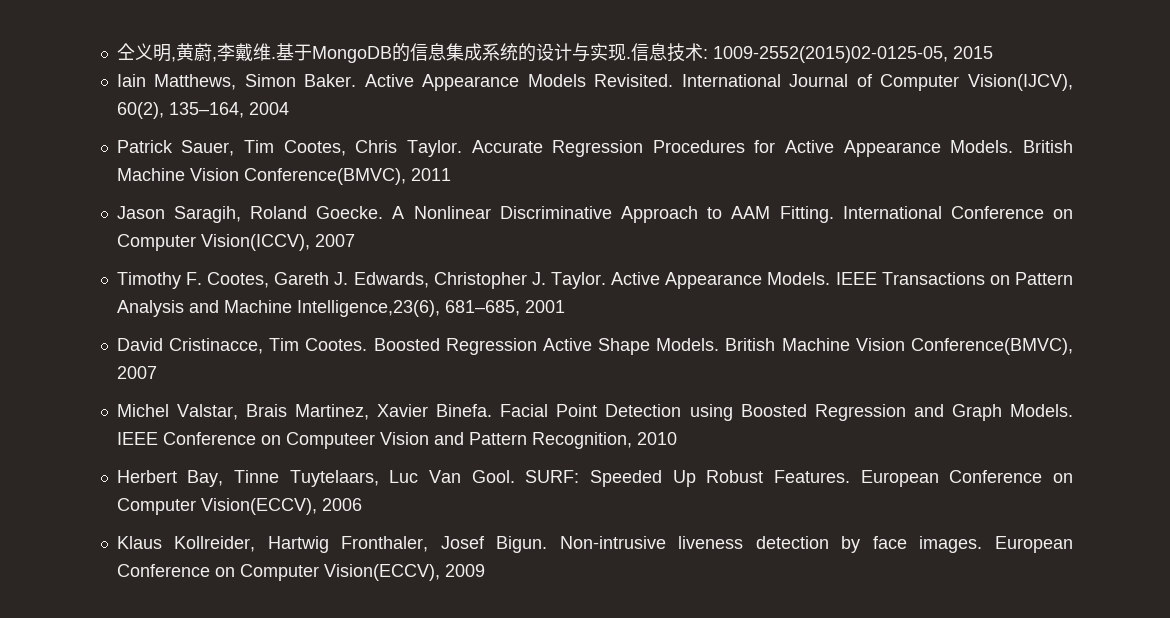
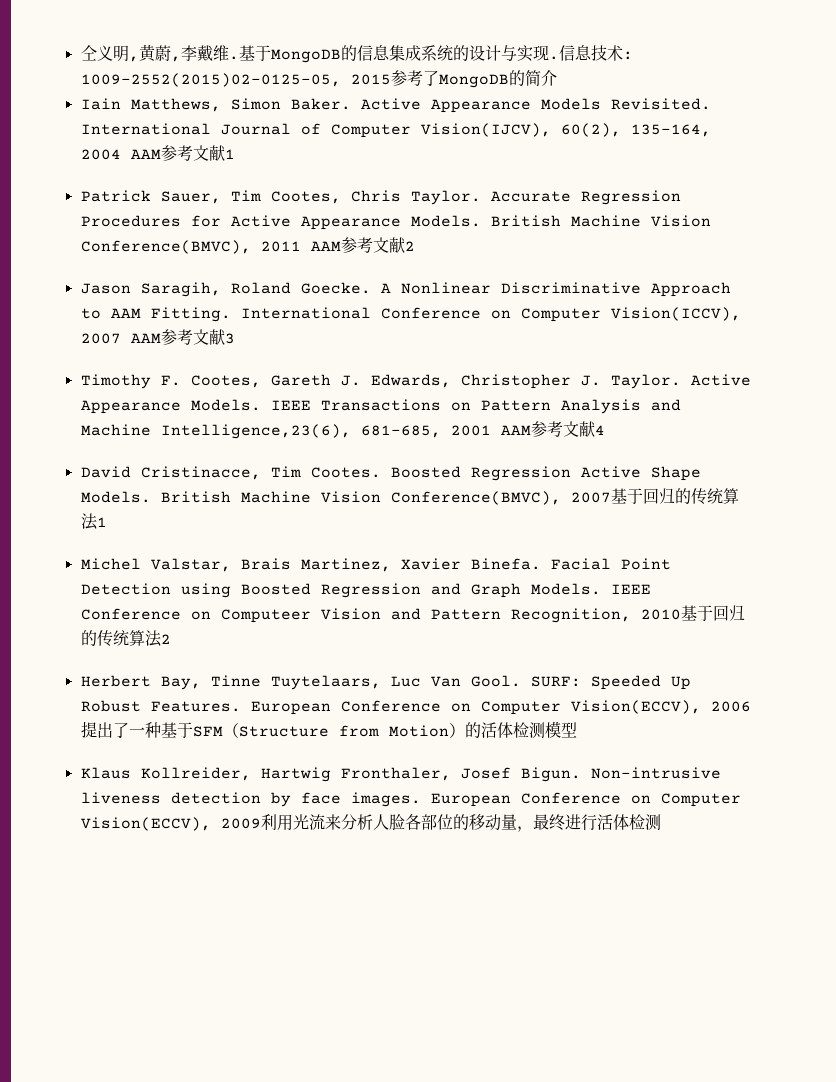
- 信息技术: 1009-2552(2015)02-0125-05, 2015
+ 信息技术: 1009-2552(2015)02-0125-05, 2015参考了MongoDB的简介
- International Journal of Computer Vision(IJCV), 60(2), 135–164, 2004
+ International Journal of Computer Vision(IJCV), 60(2), 135–164, 2004 AAM参考文献1
- British Machine Vision Conference(BMVC), 2011
+ British Machine Vision Conference(BMVC), 2011 AAM参考文献2
- International Conference on Computer Vision(ICCV), 2007
+ International Conference on Computer Vision(ICCV), 2007 AAM参考文献3
- IEEE Transactions on Pattern Analysis and Machine Intelligence,23(6), 681–685, 2001
+ IEEE Transactions on Pattern Analysis and Machine Intelligence,23(6), 681–685, 2001 AAM参考文献4
- British Machine Vision Conference(BMVC), 2007
+ British Machine Vision Conference(BMVC), 2007基于回归的传统算法1
- IEEE Conference on Computeer Vision and Pattern Recognition, 2010
+ IEEE Conference on Computeer Vision and Pattern Recognition, 2010基于回归的传统算法2
- European Conference on Computer Vision(ECCV), 2006
+ European Conference on Computer Vision(ECCV), 2006提出了一种基于SFM（Structure from Motion）的活体检测模型
- European Conference on Computer Vision(ECCV), 2009
+ European Conference on Computer Vision(ECCV), 2009利用光流来分析人脸各部位的移动量，最终进行活体检测

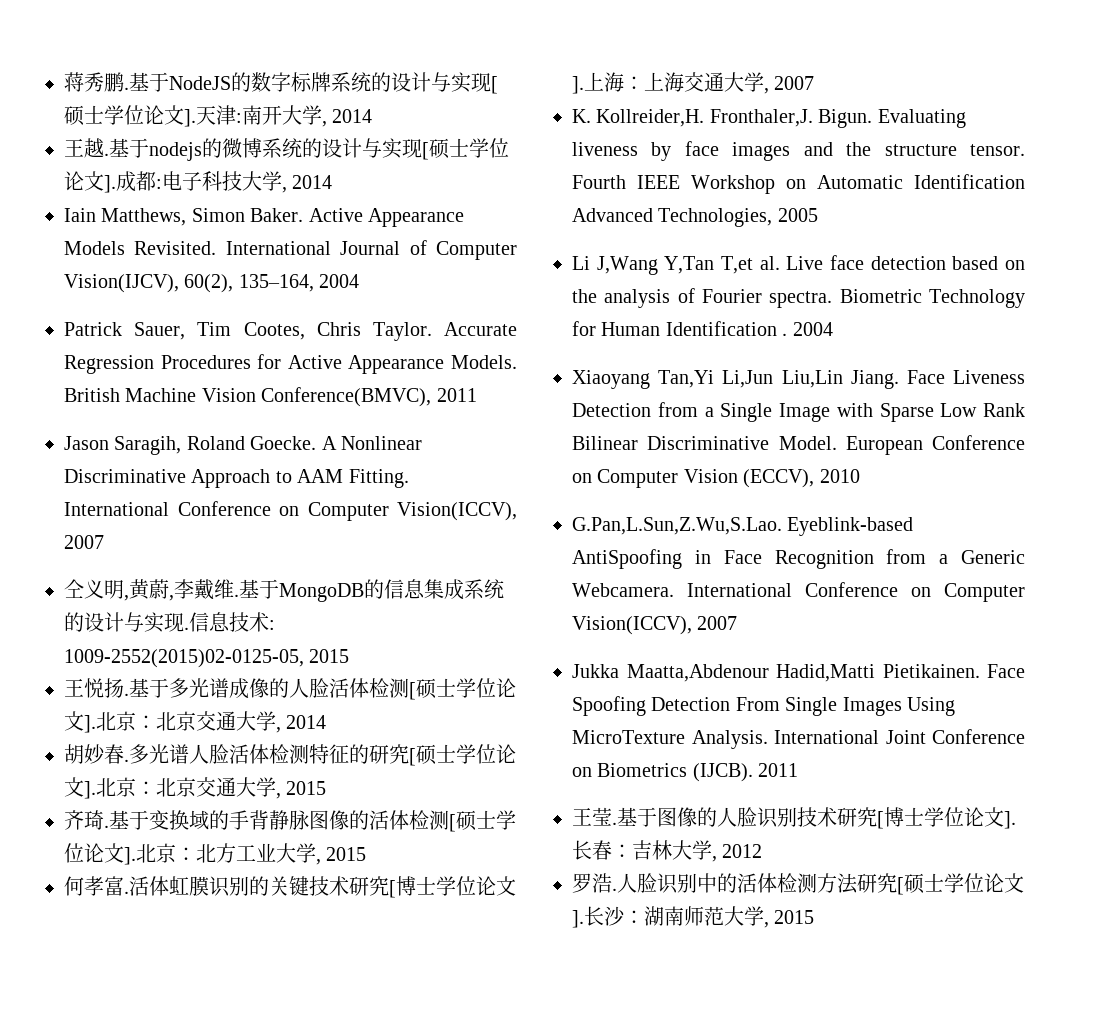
+ 蒋秀鹏.基于NodeJS的数字标牌系统的设计与实现[硕士学位论文].天津:南开大学, 2014
+ 王越.基于nodejs的微博系统的设计与实现[硕士学位论文].成都:电子科技大学, 2014
+ Iain Matthews, Simon Baker. Active Appearance Models Revisited. International Journal of Computer Vision(IJCV), 60(2), 135–164, 2004
+ Patrick Sauer, Tim Cootes, Chris Taylor. Accurate Regression Procedures for Active Appearance Models. British Machine Vision Conference(BMVC), 2011
+ Jason Saragih, Roland Goecke. A Nonlinear Discriminative Approach to AAM Fitting. International Conference on Computer Vision(ICCV), 2007
- 信息技术: 1009-2552(2015)02-0125-05, 2015参考了MongoDB的简介
- Iain Matthews, Simon Baker. Active Appearance Models Revisited. International Journal of Computer Vision(IJCV), 60(2), 135–164, 2004 AAM参考文献1
- Patrick Sauer, Tim Cootes, Chris Taylor. Accurate Regression Procedures for Active Appearance Models. British Machine Vision Conference(BMVC), 2011 AAM参考文献2
- Jason Saragih, Roland Goecke. A Nonlinear Discriminative Approach to AAM Fitting. International Conference on Computer Vision(ICCV), 2007 AAM参考文献3
- Timothy F. Cootes, Gareth J. Edwards, Christopher J. Taylor. Active Appearance Models. IEEE Transactions on Pattern Analysis and Machine Intelligence,23(6), 681–685, 2001 AAM参考文献4
- David Cristinacce, Tim Cootes. Boosted Regression Active Shape Models. British Machine Vision Conference(BMVC), 2007基于回归的传统算法1
- Michel Valstar, Brais Martinez, Xavier Binefa. Facial Point Detection using Boosted Regression and Graph Models. IEEE Conference on Computeer Vision and Pattern Recognition, 2010基于回归的传统算法2
- Herbert Bay, Tinne Tuytelaars, Luc Van Gool. SURF: Speeded Up Robust Features. European Conference on Computer Vision(ECCV), 2006提出了一种基于SFM（Structure from Motion）的活体检测模型
- Klaus Kollreider, Hartwig Fronthaler, Josef Bigun. Non-intrusive liveness detection by face images. European Conference on Computer Vision(ECCV), 2009利用光流来分析人脸各部位的移动量，最终进行活体检测
+ 信息技术: 1009-2552(2015)02-0125-05, 2015
+ 王悦扬.基于多光谱成像的人脸活体检测[硕士学位论文].北京：北京交通大学, 2014
+ 胡妙春.多光谱人脸活体检测特征的研究[硕士学位论文].北京：北京交通大学, 2015
+ 齐琦.基于变换域的手背静脉图像的活体检测[硕士学位论文].北京：北方工业大学, 2015
+ 何孝富.活体虹膜识别的关键技术研究[博士学位论文].上海：上海交通大学, 2007
+ K. Kollreider,H. Fronthaler,J. Bigun. Evaluating liveness by face images and the structure tensor. Fourth IEEE Workshop on Automatic Identification Advanced Technologies, 2005
+ Li J,Wang Y,Tan T,et al. Live face detection based on the analysis of Fourier spectra. Biometric Technology for Human Identification . 2004
+ Xiaoyang Tan,Yi Li,Jun Liu,Lin Jiang. Face Liveness Detection from a Single Image with Sparse Low Rank Bilinear Discriminative Model. European Conference on Computer Vision (ECCV), 2010
+ G.Pan,L.Sun,Z.Wu,S.Lao. Eyeblink-based AntiSpoofing in Face Recognition from a Generic Webcamera. International Conference on Computer Vision(ICCV), 2007
+ Jukka Maatta,Abdenour Hadid,Matti Pietikainen. Face Spoofing Detection From Single Images Using MicroTexture Analysis. International Joint Conference on Biometrics (IJCB). 2011
+ 王莹.基于图像的人脸识别技术研究[博士学位论文].长春：吉林大学, 2012
+ 罗浩.人脸识别中的活体检测方法研究[硕士学位论文].长沙：湖南师范大学, 2015

